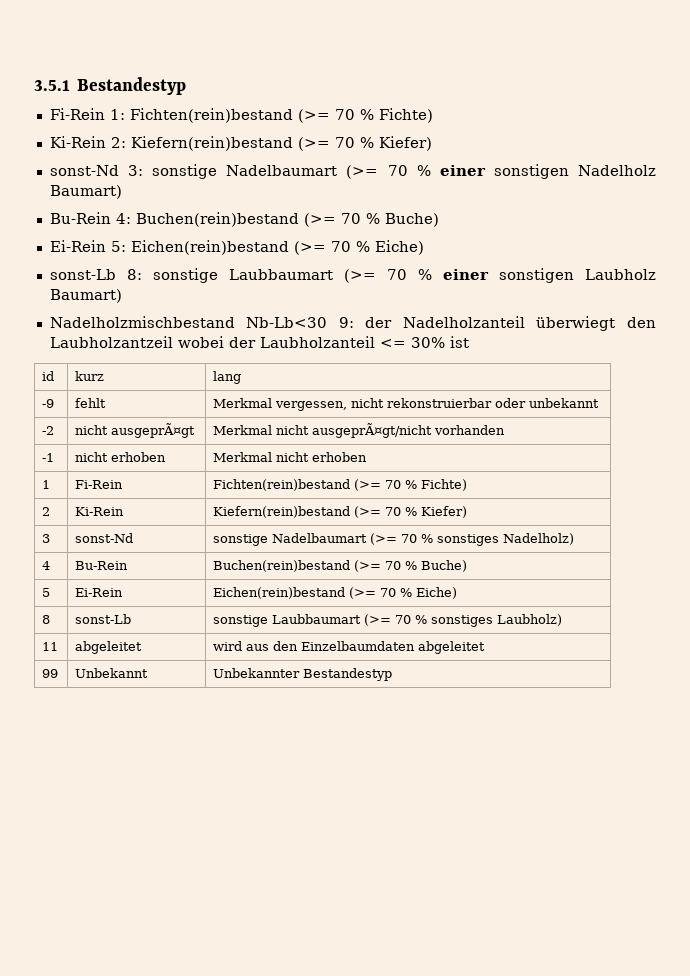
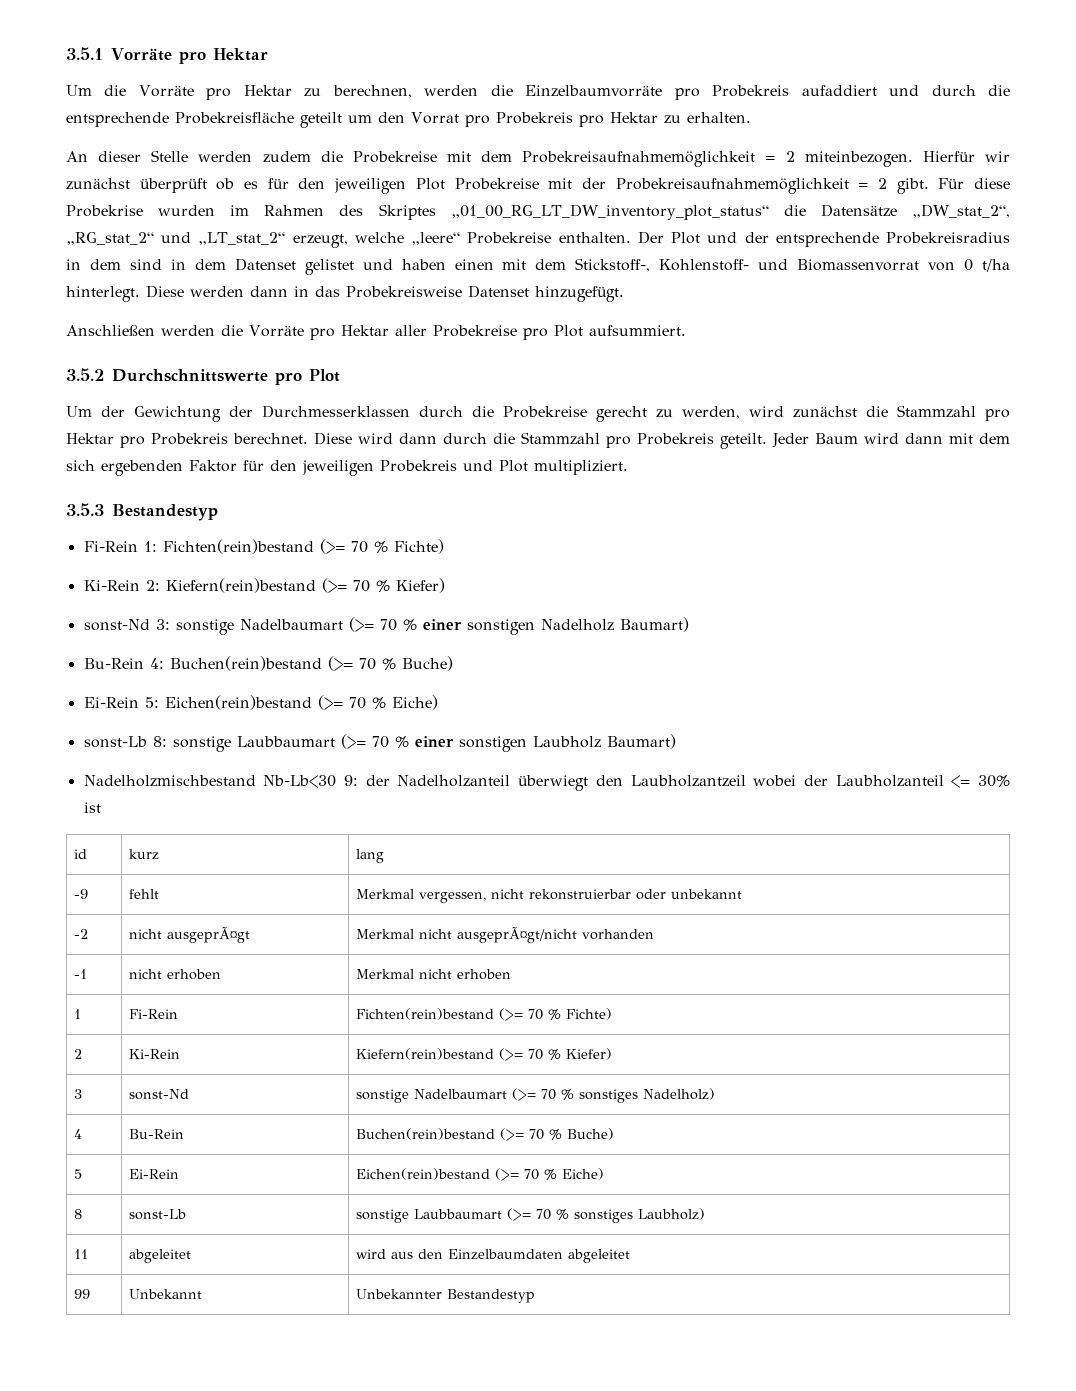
- 3.5.1 Bestandestyp
+ 3.5.1 Vorräte pro Hektar
+ Um die Vorräte pro Hektar zu berechnen, werden die Einzelbaumvorräte pro Probekreis aufaddiert und durch die entsprechende Probekreisfläche geteilt um den Vorrat pro Probekreis pro Hektar zu erhalten.
+ An dieser Stelle werden zudem die Probekreise mit dem Probekreisaufnahmemöglichkeit = 2 miteinbezogen. Hierfür wir zunächst überprüft ob es für den jeweiligen Plot Probekreise mit der Probekreisaufnahmemöglichkeit = 2 gibt. Für diese Probekrise wurden im Rahmen des Skriptes „01_00_RG_LT_DW_inventory_plot_status“ die Datensätze „DW_stat_2“, „RG_stat_2“ und „LT_stat_2“ erzeugt, welche „leere“ Probekreise enthalten. Der Plot und der entsprechende Probekreisradius in dem sind in dem Datenset gelistet und haben einen mit dem Stickstoff-, Kohlenstoff- und Biomassenvorrat von 0 t/ha hinterlegt. Diese werden dann in das Probekreisweise Datenset hinzugefügt.
+ Anschließen werden die Vorräte pro Hektar aller Probekreise pro Plot aufsummiert.
+ 3.5.2 Durchschnittswerte pro Plot
+ Um der Gewichtung der Durchmesserklassen durch die Probekreise gerecht zu werden, wird zunächst die Stammzahl pro Hektar pro Probekreis berechnet. Diese wird dann durch die Stammzahl pro Probekreis geteilt. Jeder Baum wird dann mit dem sich ergebenden Faktor für den jeweiligen Probekreis und Plot multipliziert.
+ 3.5.3 Bestandestyp

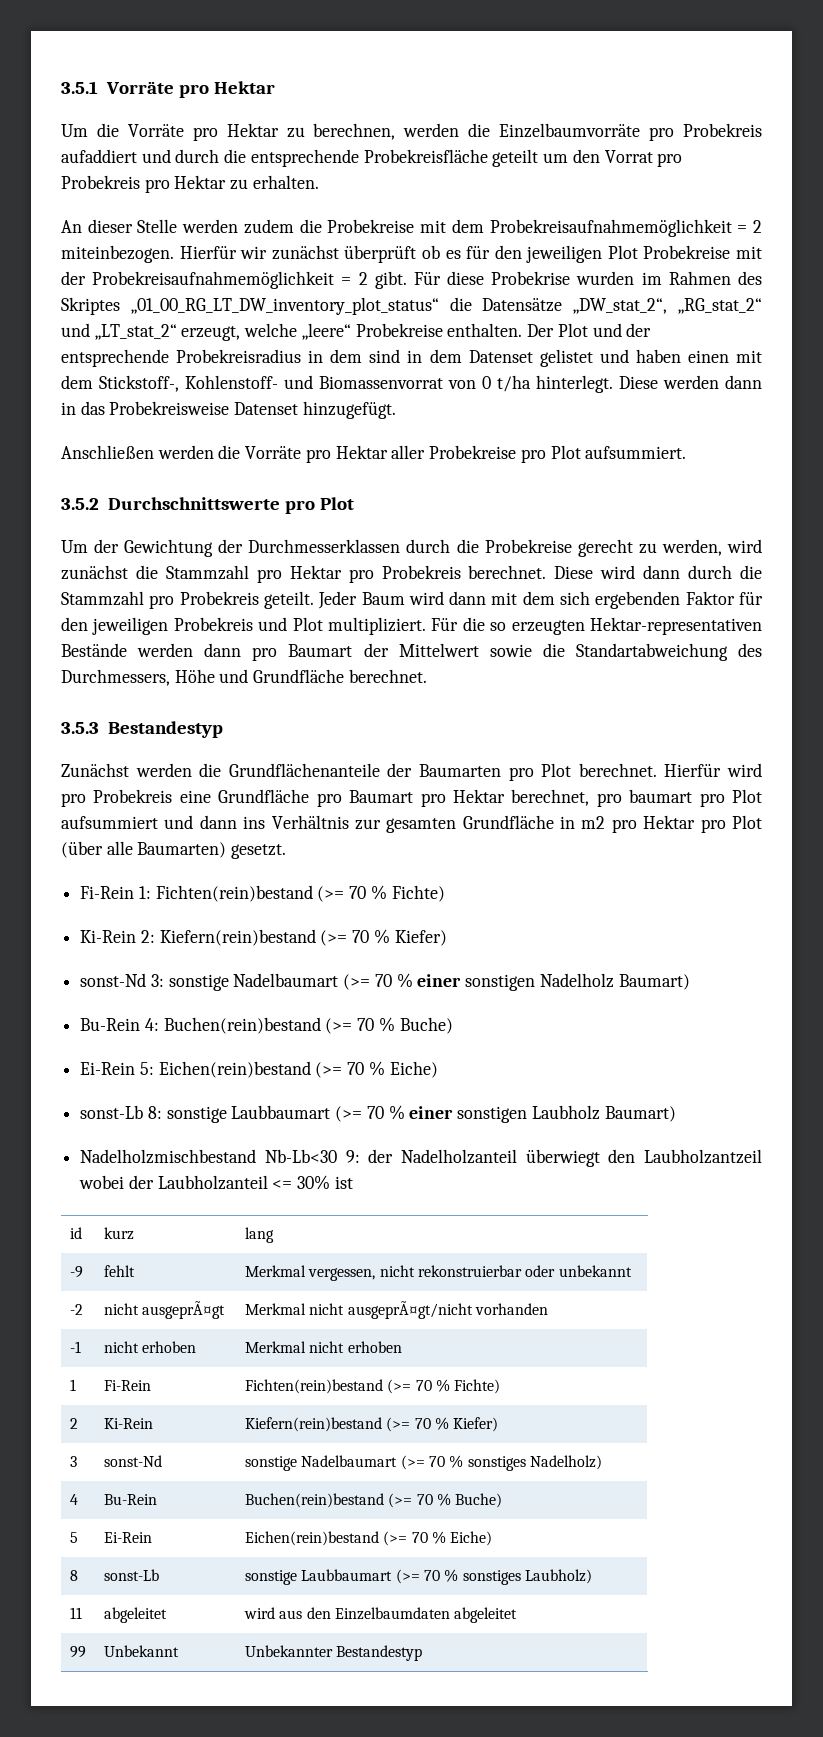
- Jeder Baum wird dann mit dem sich ergebenden Faktor für den jeweiligen Probekreis und Plot multipliziert.
+ Jeder Baum wird dann mit dem sich ergebenden Faktor für den jeweiligen Probekreis und Plot multipliziert. Für die so erzeugten Hektar-representativen Bestände werden dann pro Baumart der Mittelwert sowie die Standartabweichung des Durchmessers, Höhe und Grundfläche berechnet.
  3.5.3 Bestandestyp
+ Zunächst werden die Grundflächenanteile der Baumarten pro Plot berechnet. Hierfür wird pro Probekreis eine Grundfläche pro Baumart pro Hektar berechnet, pro baumart pro Plot aufsummiert und dann ins Verhältnis zur gesamten Grundfläche in m2 pro Hektar pro Plot (über alle Baumarten) gesetzt.

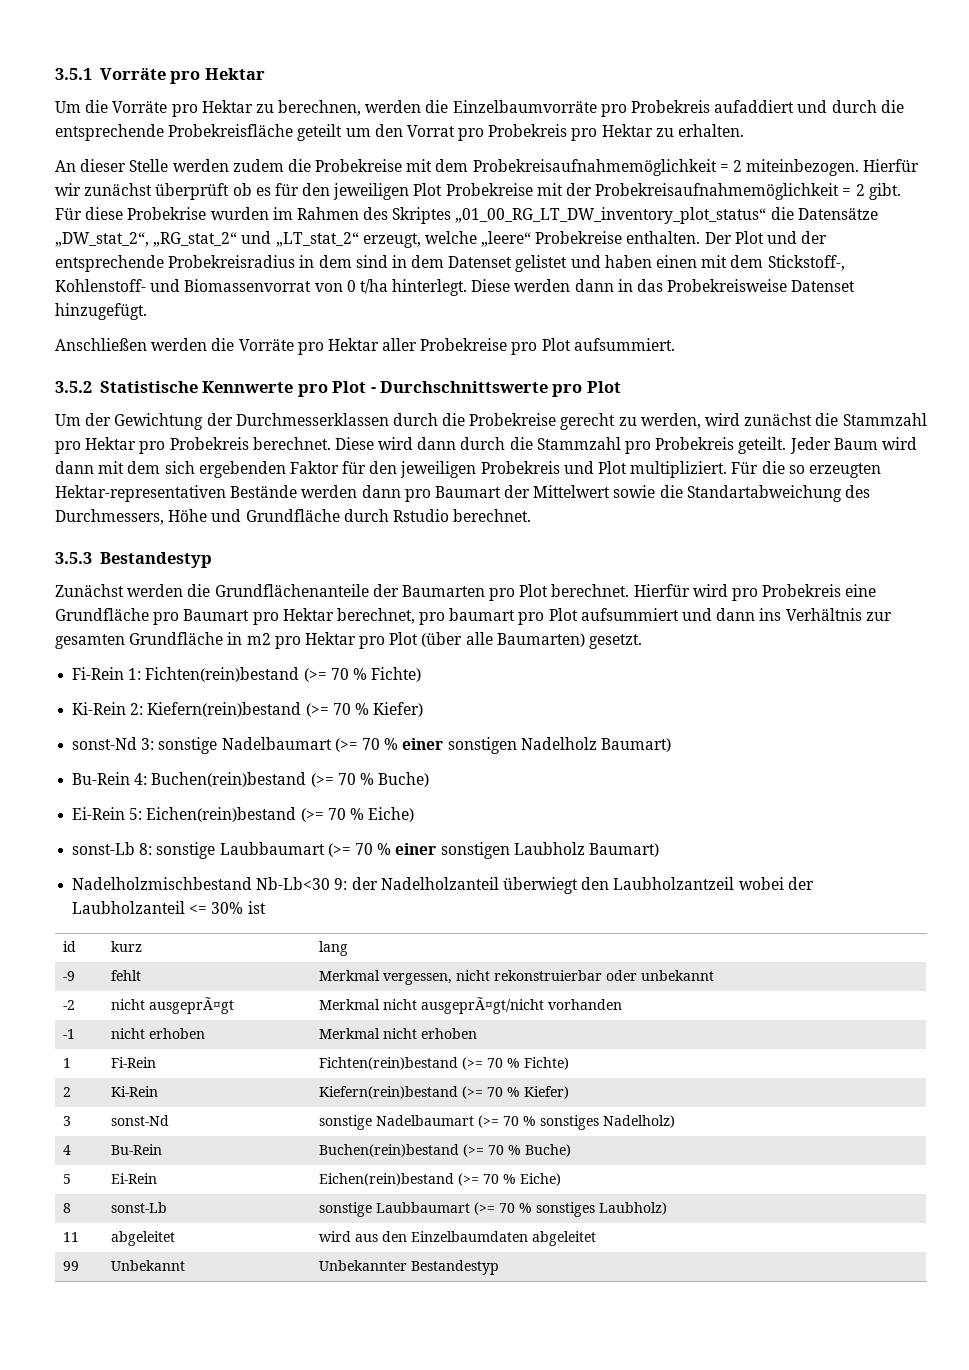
- 3.5.2 Durchschnittswerte pro Plot
+ 3.5.2 Statistische Kennwerte pro Plot - Durchschnittswerte pro Plot
- Für die so erzeugten Hektar-representativen Bestände werden dann pro Baumart der Mittelwert sowie die Standartabweichung des Durchmessers, Höhe und Grundfläche berechnet.
+ Für die so erzeugten Hektar-representativen Bestände werden dann pro Baumart der Mittelwert sowie die Standartabweichung des Durchmessers, Höhe und Grundfläche durch Rstudio berechnet.

